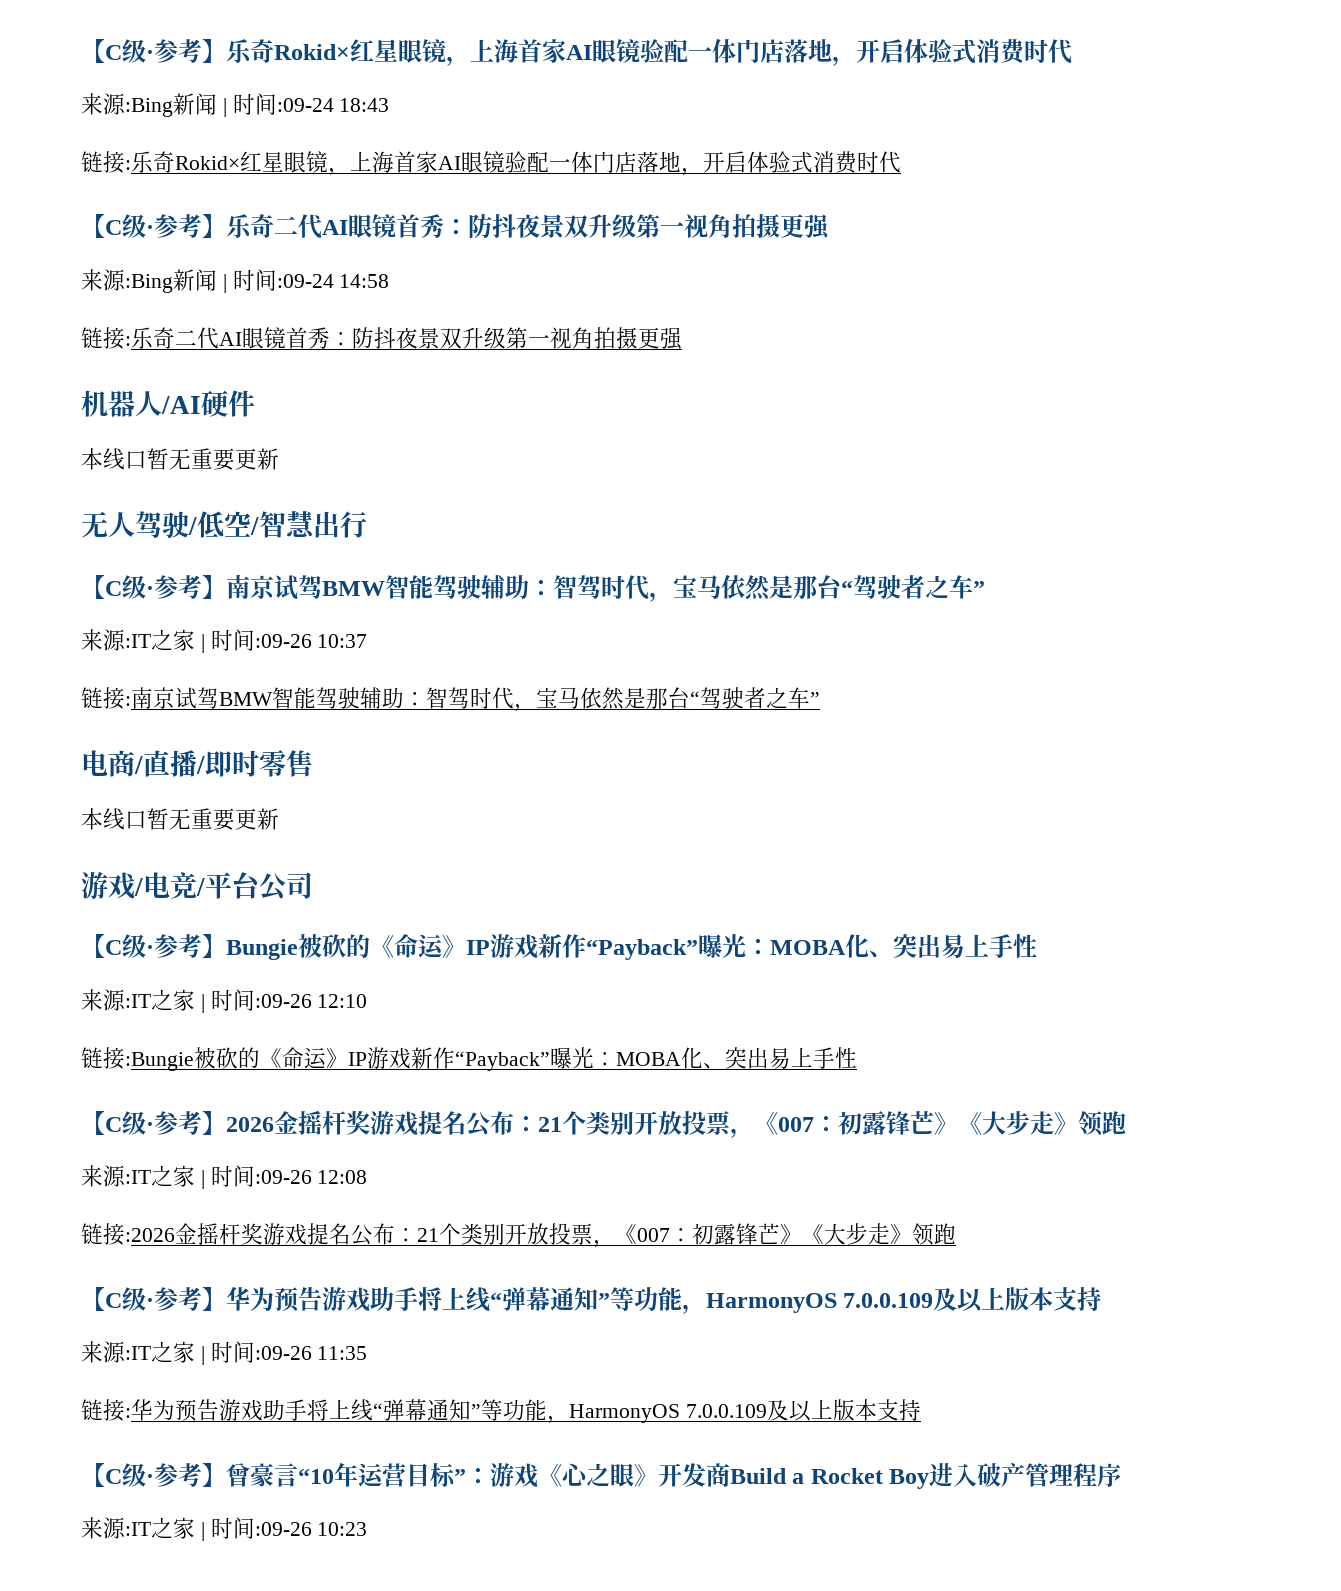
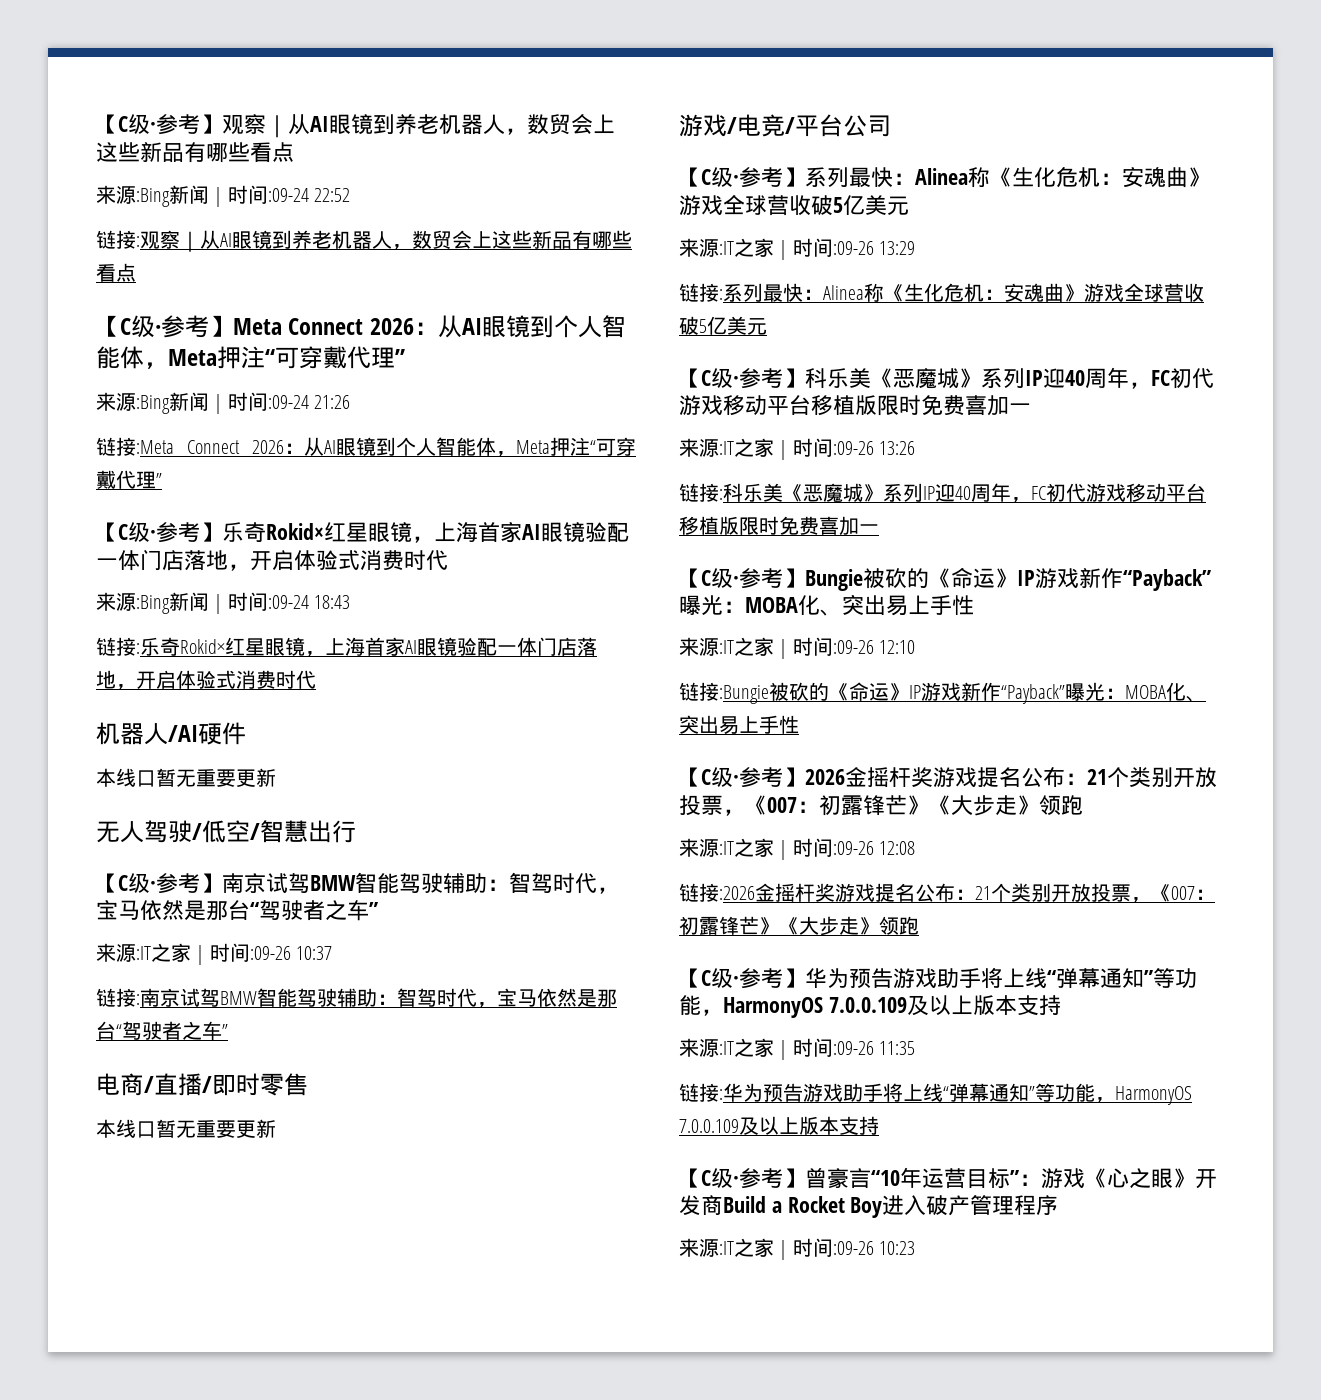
+ 【C级·参考】观察｜从AI眼镜到养老机器人，数贸会上这些新品有哪些看点
+ 来源:Bing新闻 | 时间:09-24 22:52
+ 链接:观察｜从AI眼镜到养老机器人，数贸会上这些新品有哪些看点
+ 【C级·参考】Meta Connect 2026：从AI眼镜到个人智能体，Meta押注“可穿戴代理”
+ 来源:Bing新闻 | 时间:09-24 21:26
+ 链接:Meta Connect 2026：从AI眼镜到个人智能体，Meta押注“可穿戴代理”
- 【C级·参考】乐奇二代AI眼镜首秀：防抖夜景双升级第一视角拍摄更强
- 来源:Bing新闻 | 时间:09-24 14:58
- 链接:乐奇二代AI眼镜首秀：防抖夜景双升级第一视角拍摄更强
+ 【C级·参考】系列最快：Alinea称《生化危机：安魂曲》游戏全球营收破5亿美元
+ 来源:IT之家 | 时间:09-26 13:29
+ 链接:系列最快：Alinea称《生化危机：安魂曲》游戏全球营收破5亿美元
+ 【C级·参考】科乐美《恶魔城》系列IP迎40周年，FC初代游戏移动平台移植版限时免费喜加一
+ 来源:IT之家 | 时间:09-26 13:26
+ 链接:科乐美《恶魔城》系列IP迎40周年，FC初代游戏移动平台移植版限时免费喜加一

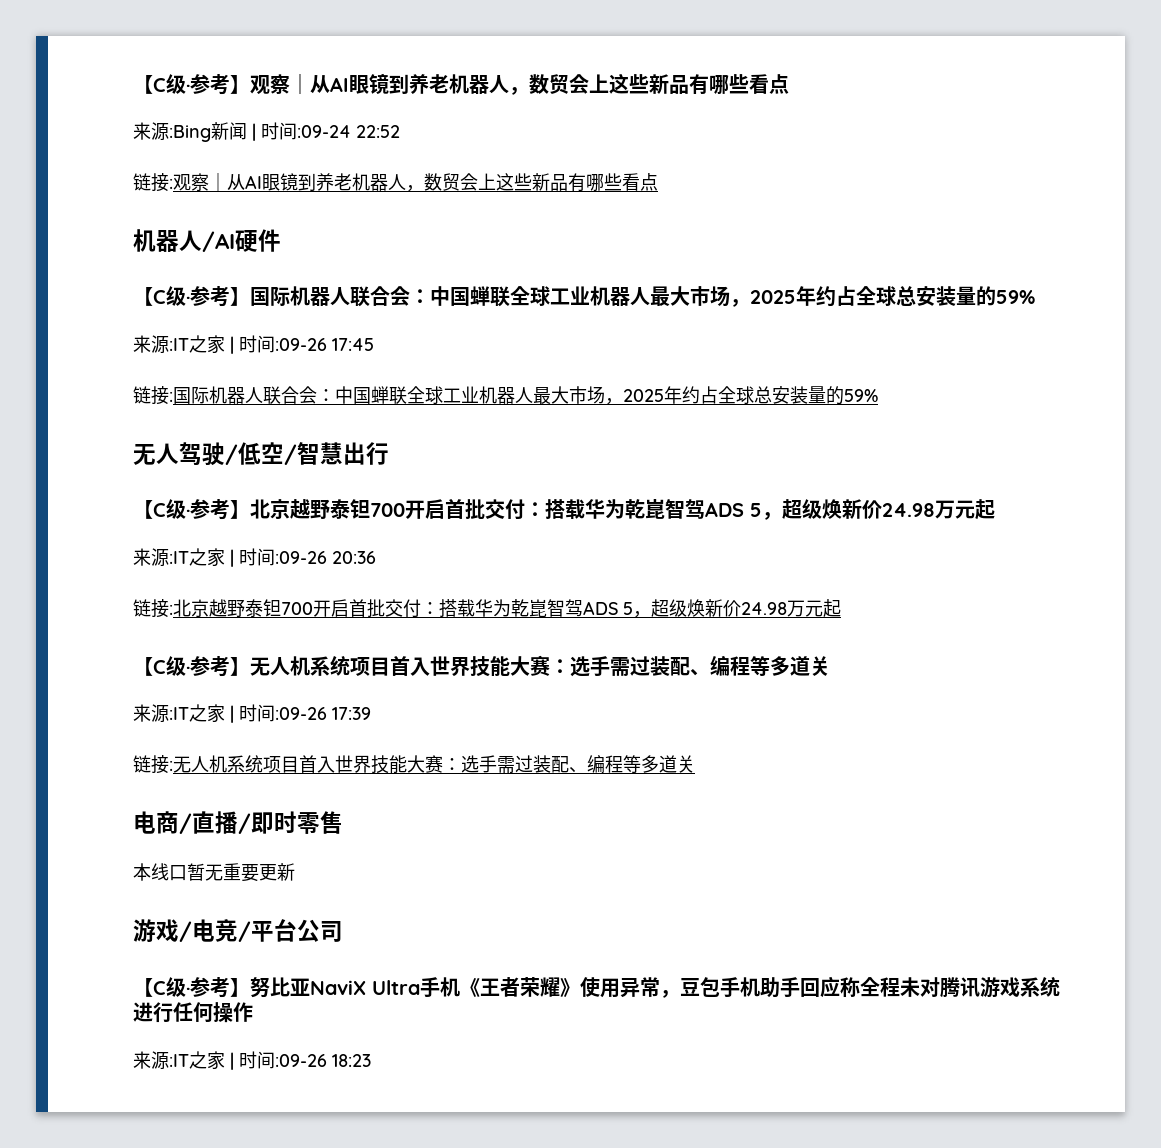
- 【C级·参考】Meta Connect 2026：从AI眼镜到个人智能体，Meta押注“可穿戴代理”
- 来源:Bing新闻 | 时间:09-24 21:26
- 链接:Meta Connect 2026：从AI眼镜到个人智能体，Meta押注“可穿戴代理”
- 【C级·参考】乐奇Rokid×红星眼镜，上海首家AI眼镜验配一体门店落地，开启体验式消费时代
- 来源:Bing新闻 | 时间:09-24 18:43
- 链接:乐奇Rokid×红星眼镜，上海首家AI眼镜验配一体门店落地，开启体验式消费时代
  机器人/AI硬件
- 本线口暂无重要更新
+ 【C级·参考】国际机器人联合会：中国蝉联全球工业机器人最大市场，2025年约占全球总安装量的59%
+ 来源:IT之家 | 时间:09-26 17:45
+ 链接:国际机器人联合会：中国蝉联全球工业机器人最大市场，2025年约占全球总安装量的59%
- 【C级·参考】南京试驾BMW智能驾驶辅助：智驾时代，宝马依然是那台“驾驶者之车”
- 来源:IT之家 | 时间:09-26 10:37
- 链接:南京试驾BMW智能驾驶辅助：智驾时代，宝马依然是那台“驾驶者之车”
+ 【C级·参考】北京越野泰钽700开启首批交付：搭载华为乾崑智驾ADS 5，超级焕新价24.98万元起
+ 来源:IT之家 | 时间:09-26 20:36
+ 链接:北京越野泰钽700开启首批交付：搭载华为乾崑智驾ADS 5，超级焕新价24.98万元起
+ 【C级·参考】无人机系统项目首入世界技能大赛：选手需过装配、编程等多道关
+ 来源:IT之家 | 时间:09-26 17:39
+ 链接:无人机系统项目首入世界技能大赛：选手需过装配、编程等多道关
- 【C级·参考】系列最快：Alinea称《生化危机：安魂曲》游戏全球营收破5亿美元
- 来源:IT之家 | 时间:09-26 13:29
- 链接:系列最快：Alinea称《生化危机：安魂曲》游戏全球营收破5亿美元
- 【C级·参考】科乐美《恶魔城》系列IP迎40周年，FC初代游戏移动平台移植版限时免费喜加一
- 来源:IT之家 | 时间:09-26 13:26
- 链接:科乐美《恶魔城》系列IP迎40周年，FC初代游戏移动平台移植版限时免费喜加一
- 【C级·参考】Bungie被砍的《命运》IP游戏新作“Payback”曝光：MOBA化、突出易上手性
- 来源:IT之家 | 时间:09-26 12:10
- 链接:Bungie被砍的《命运》IP游戏新作“Payback”曝光：MOBA化、突出易上手性
- 【C级·参考】2026金摇杆奖游戏提名公布：21个类别开放投票，《007：初露锋芒》《大步走》领跑
- 来源:IT之家 | 时间:09-26 12:08
- 链接:2026金摇杆奖游戏提名公布：21个类别开放投票，《007：初露锋芒》《大步走》领跑
- 【C级·参考】华为预告游戏助手将上线“弹幕通知”等功能，HarmonyOS 7.0.0.109及以上版本支持
- 来源:IT之家 | 时间:09-26 11:35
- 链接:华为预告游戏助手将上线“弹幕通知”等功能，HarmonyOS 7.0.0.109及以上版本支持
- 【C级·参考】曾豪言“10年运营目标”：游戏《心之眼》开发商Build a Rocket Boy进入破产管理程序
- 来源:IT之家 | 时间:09-26 10:23
+ 【C级·参考】努比亚NaviX Ultra手机《王者荣耀》使用异常，豆包手机助手回应称全程未对腾讯游戏系统进行任何操作
+ 来源:IT之家 | 时间:09-26 18:23

